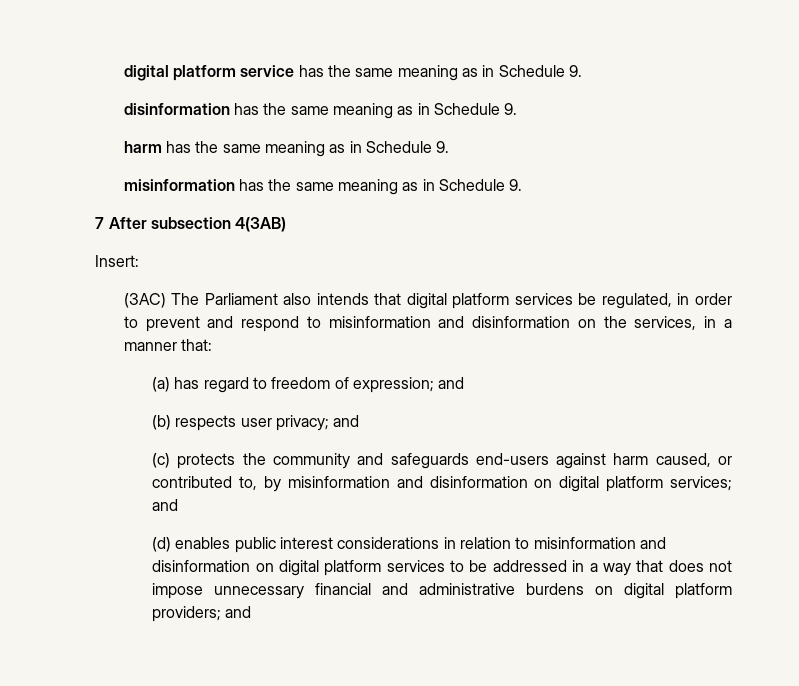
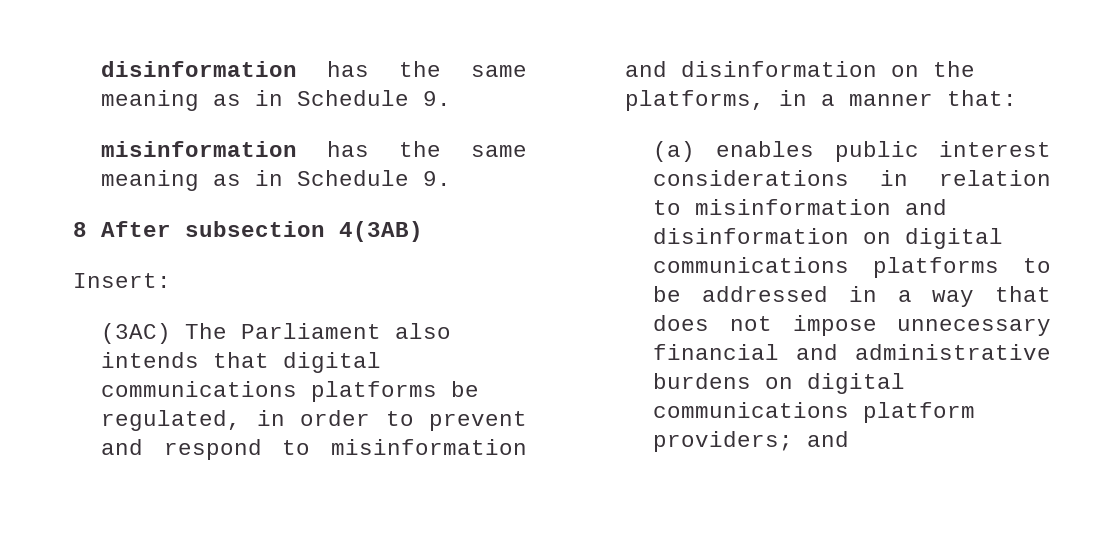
- digital platform service has the same meaning as in Schedule 9.
- harm has the same meaning as in Schedule 9.
- 7 After subsection 4(3AB)
+ 8 After subsection 4(3AB)
- (3AC) The Parliament also intends that digital platform services be regulated, in order to prevent and respond to misinformation and disinformation on the services, in a manner that:
+ (3AC) The Parliament also intends that digital communications platforms be regulated, in order to prevent and respond to misinformation and disinformation on the platforms, in a manner that:
- (a) has regard to freedom of expression; and
- (b) respects user privacy; and
- (c) protects the community and safeguards end-users against harm caused, or contributed to, by misinformation and disinformation on digital platform services; and
- (d) enables public interest considerations in relation to misinformation and disinformation on digital platform services to be addressed in a way that does not impose unnecessary financial and administrative burdens on digital platform providers; and
+ (a) enables public interest considerations in relation to misinformation and disinformation on digital communications platforms to be addressed in a way that does not impose unnecessary financial and administrative burdens on digital communications platform providers; and

